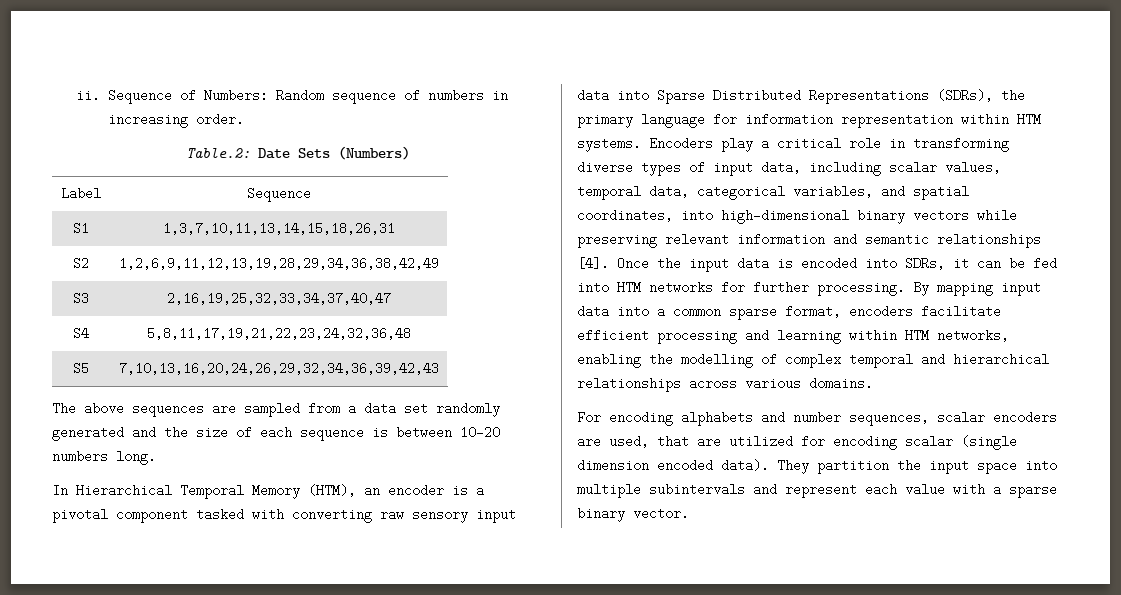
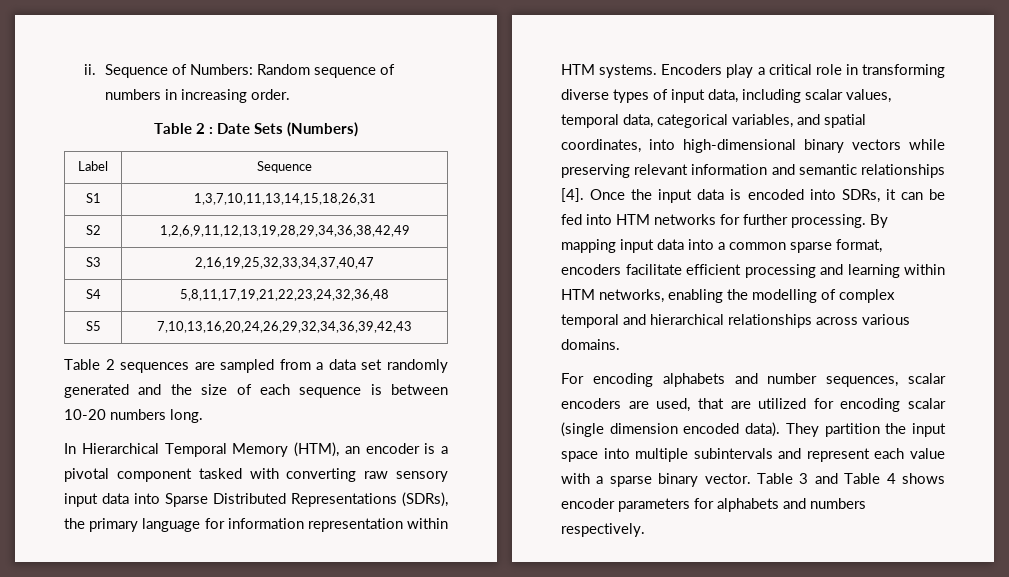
- Table.2: Date Sets (Numbers)
+ Table 2 : Date Sets (Numbers)
- The above sequences are sampled from a data set randomly generated and the size of each sequence is between 10-20 numbers long.
+ Table 2 sequences are sampled from a data set randomly generated and the size of each sequence is between 10-20 numbers long.
+ Table 3 and Table 4 shows encoder parameters for alphabets and numbers respectively.

